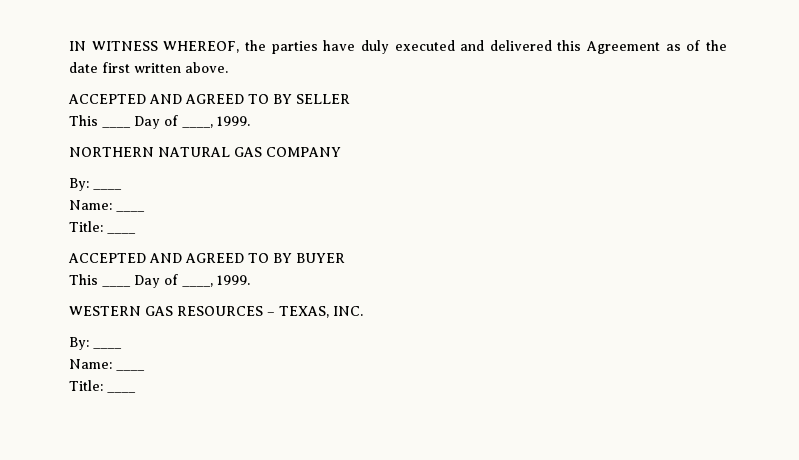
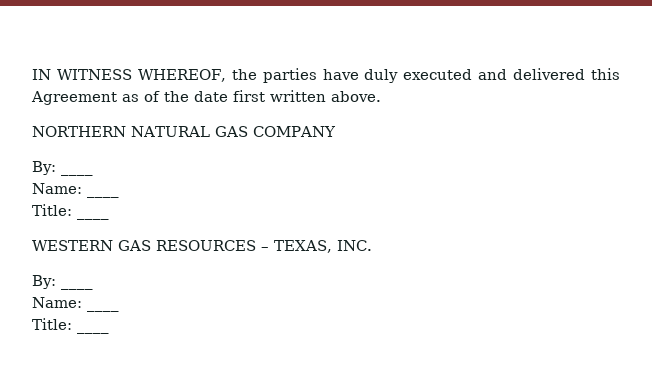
- ACCEPTED AND AGREED TO BY SELLER
- This ____ Day of ____, 1999.
- ACCEPTED AND AGREED TO BY BUYER
- This ____ Day of ____, 1999.

